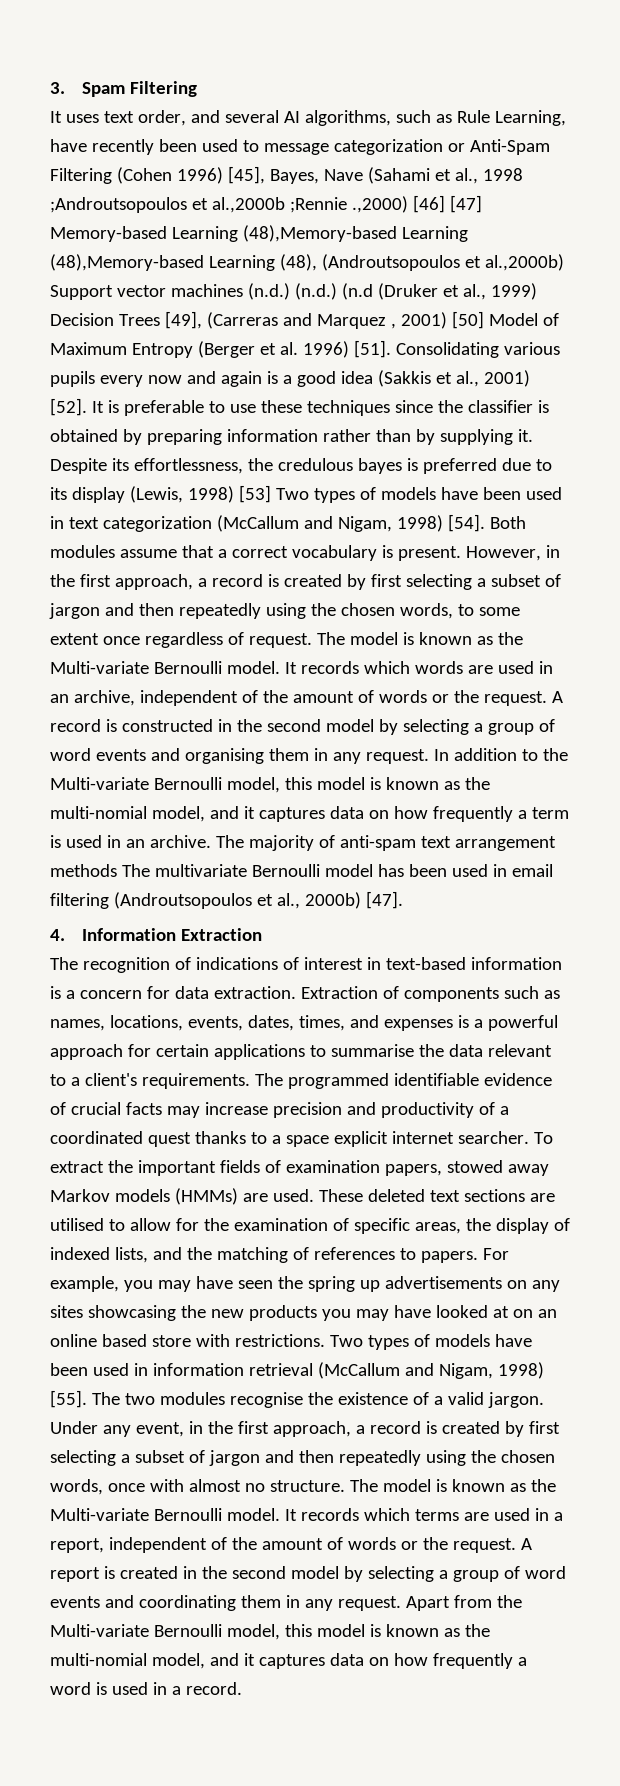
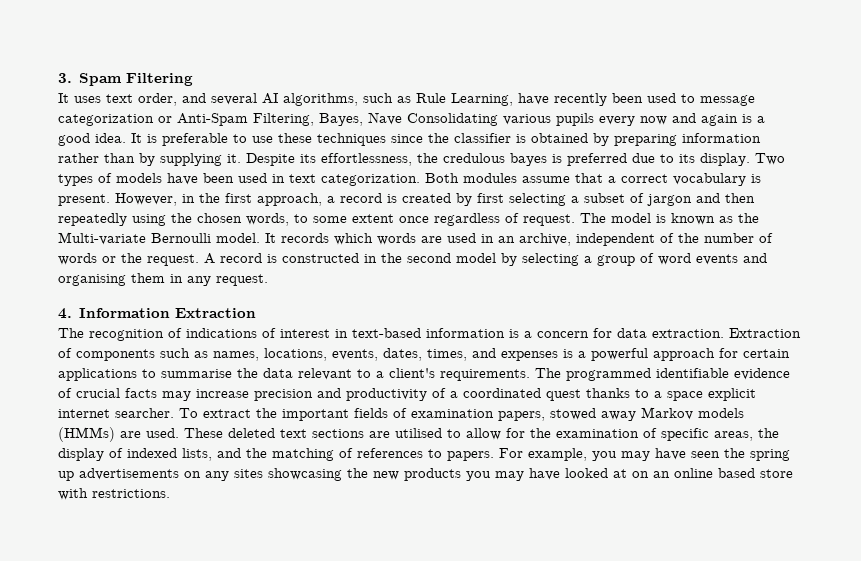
- It uses text order, and several AI algorithms, such as Rule Learning, have recently been used to message categorization or Anti-Spam Filtering (Cohen 1996) [45], Bayes, Nave (Sahami et al., 1998 ;Androutsopoulos et al.,2000b ;Rennie .,2000) [46] [47] Memory-based Learning (48),Memory-based Learning (48),Memory-based Learning (48), (Androutsopoulos et al.,2000b) Support vector machines (n.d.) (n.d.) (n.d (Druker et al., 1999) Decision Trees [49], (Carreras and Marquez , 2001) [50] Model of Maximum Entropy (Berger et al. 1996) [51]. Consolidating various pupils every now and again is a good idea (Sakkis et al., 2001) [52].
+ It uses text order, and several AI algorithms, such as Rule Learning, have recently been used to message categorization or Anti-Spam Filtering, Bayes, Nave Consolidating various pupils every now and again is a good idea.
- Despite its effortlessness, the credulous bayes is preferred due to its display (Lewis, 1998) [53] Two types of models have been used in text categorization (McCallum and Nigam, 1998) [54].
+ Despite its effortlessness, the credulous bayes is preferred due to its display. Two types of models have been used in text categorization.
- It records which words are used in an archive, independent of the amount of words or the request.
+ It records which words are used in an archive, independent of the number of words or the request.
- In addition to the Multi-variate Bernoulli model, this model is known as the multi-nomial model, and it captures data on how frequently a term is used in an archive. The majority of anti-spam text arrangement methods The multivariate Bernoulli model has been used in email filtering (Androutsopoulos et al., 2000b) [47].
- Two types of models have been used in information retrieval (McCallum and Nigam, 1998) [55]. The two modules recognise the existence of a valid jargon. Under any event, in the first approach, a record is created by first selecting a subset of jargon and then repeatedly using the chosen words, once with almost no structure. The model is known as the Multi-variate Bernoulli model. It records which terms are used in a report, independent of the amount of words or the request. A report is created in the second model by selecting a group of word events and coordinating them in any request. Apart from the Multi-variate Bernoulli model, this model is known as the multi-nomial model, and it captures data on how frequently a word is used in a record.

